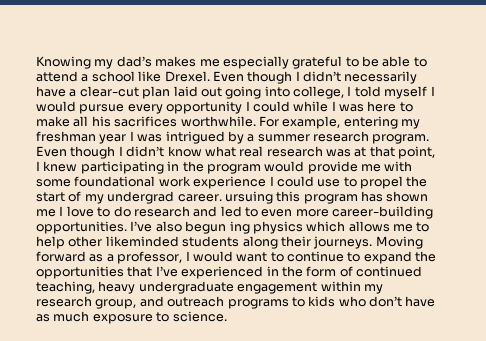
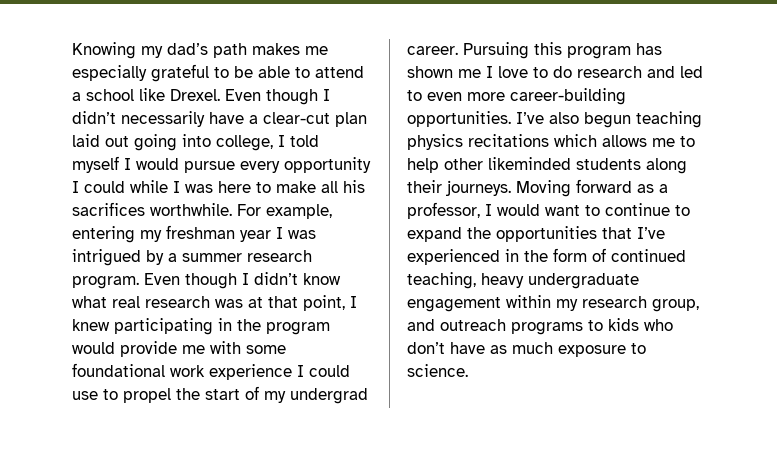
- Knowing my dad’s makes me especially grateful to be able to attend a school like Drexel.
+ Knowing my dad’s path makes me especially grateful to be able to attend a school like Drexel.
- Even though I didn’t know what real research was at that point, I knew participating in the program would provide me with some foundational work experience I could use to propel the start of my undergrad career. ursuing this program has shown me I love to do research and led to even more career-building opportunities.
+ Even though I didn’t know what real research was at that point, I knew participating in the program would provide me with some foundational work experience I could use to propel the start of my undergrad career. Pursuing this program has shown me I love to do research and led to even more career-building opportunities.
- I’ve also begun ing physics which allows me to help other likeminded students along their journeys.
+ I’ve also begun teaching physics recitations which allows me to help other likeminded students along their journeys.

